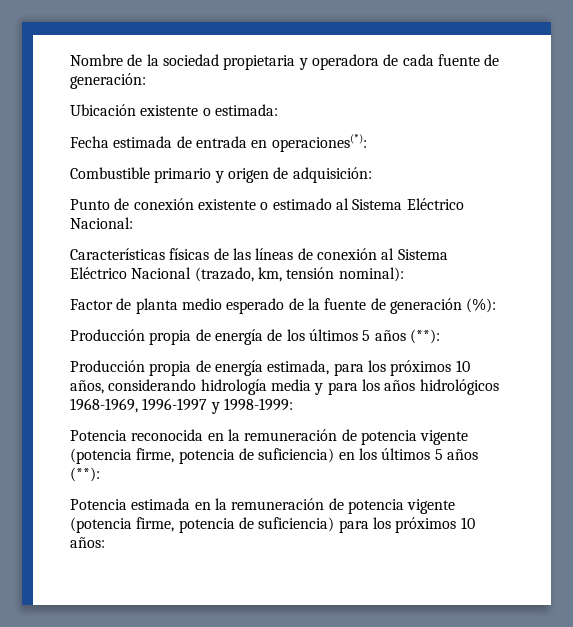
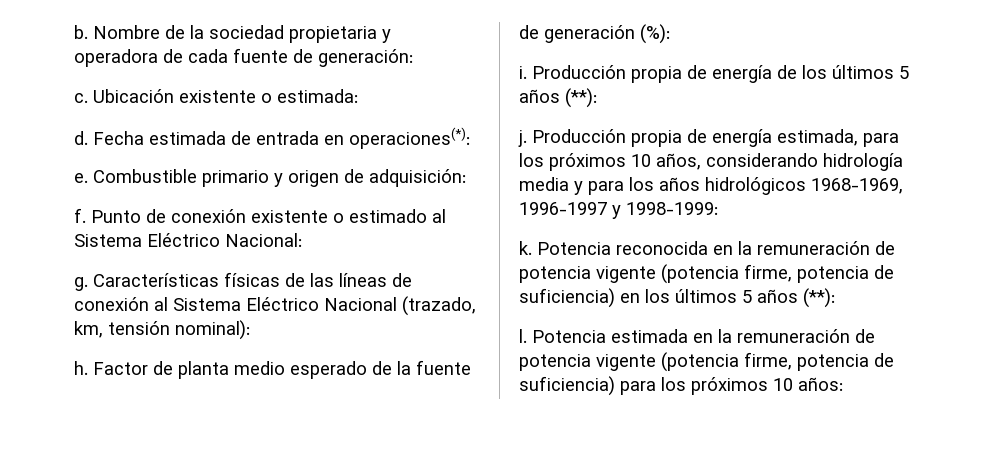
+ b.
+ c.
+ d.
+ e.
+ f.
+ g.
+ h.
+ i.
+ j.
+ k.
+ l.

